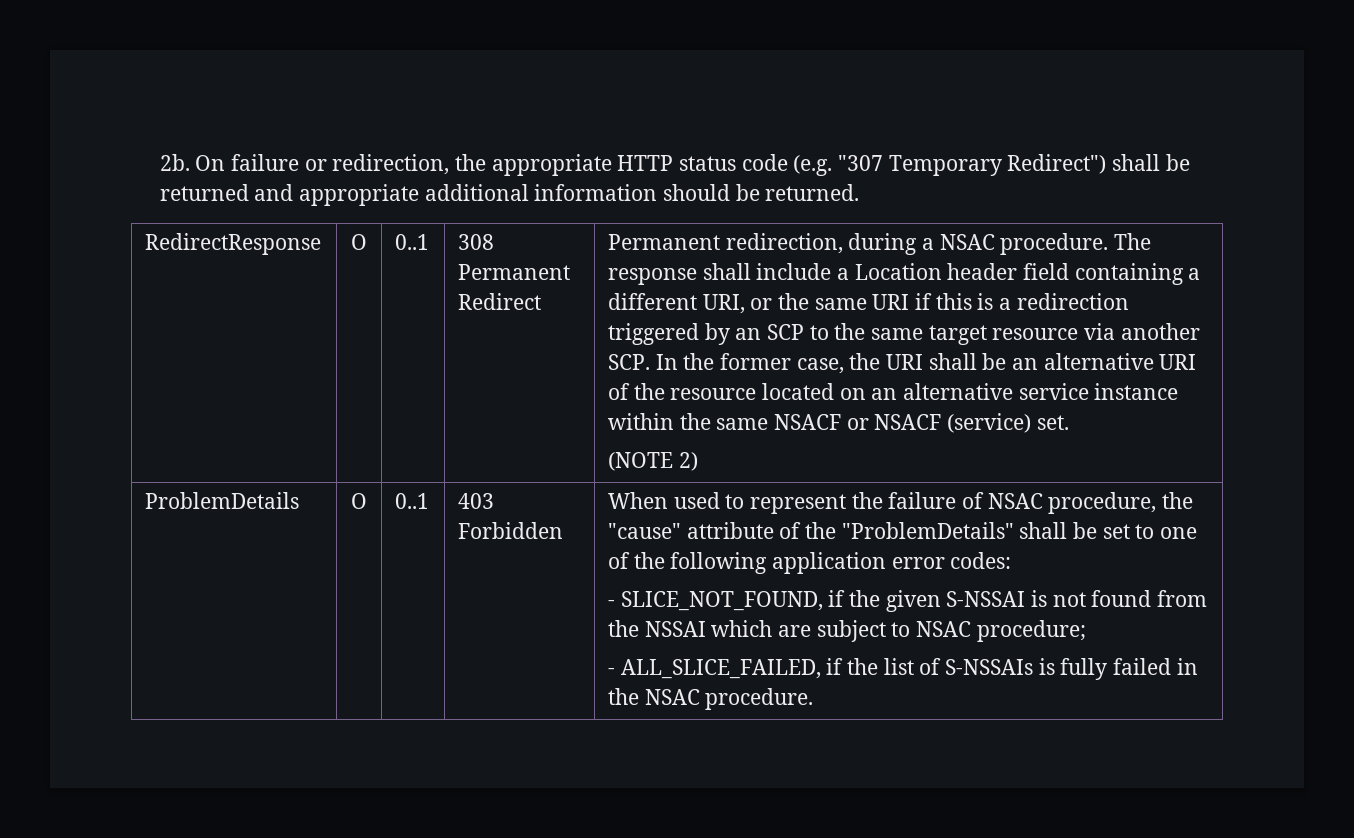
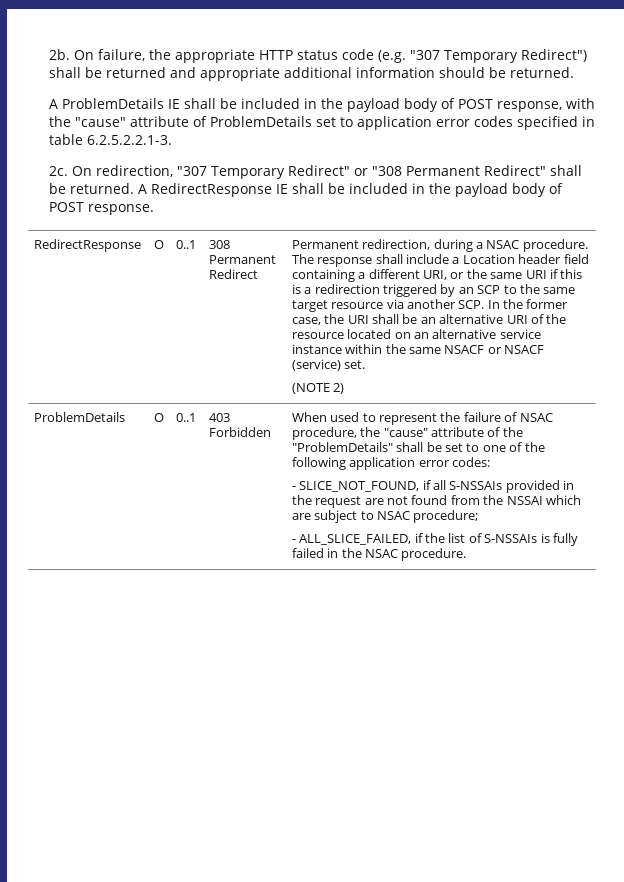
- On failure or redirection, the appropriate HTTP status code (e.g. "307 Temporary Redirect") shall be returned and appropriate additional information should be returned.
+ On failure, the appropriate HTTP status code (e.g. "307 Temporary Redirect") shall be returned and appropriate additional information should be returned.
+ A ProblemDetails IE shall be included in the payload body of POST response, with the "cause" attribute of ProblemDetails set to application error codes specified in table 6.2.5.2.2.1-3.
+ 2c. On redirection, "307 Temporary Redirect" or "308 Permanent Redirect" shall be returned. A RedirectResponse IE shall be included in the payload body of POST response.
- - SLICE_NOT_FOUND, if the given S-NSSAI is not found from the NSSAI which are subject to NSAC procedure;
+ - SLICE_NOT_FOUND, if all S-NSSAIs provided in the request are not found from the NSSAI which are subject to NSAC procedure;

